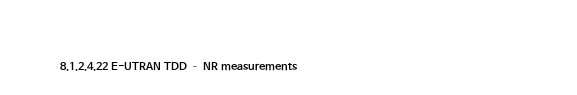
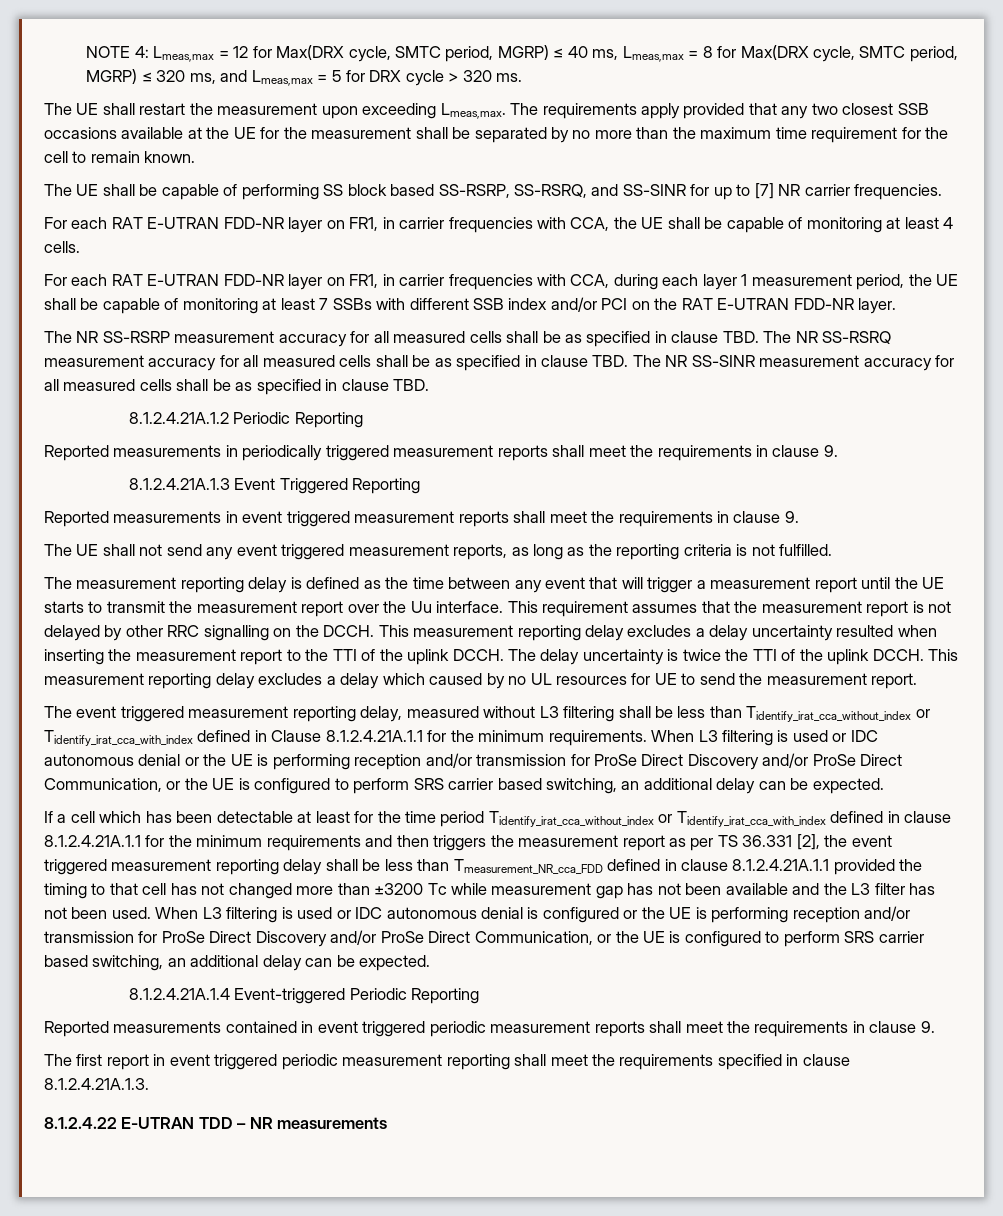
+ NOTE 4: Lmeas,max = 12 for Max(DRX cycle, SMTC period, MGRP) ≤ 40 ms, Lmeas,max = 8 for Max(DRX cycle, SMTC period, MGRP) ≤ 320 ms, and Lmeas,max = 5 for DRX cycle > 320 ms.
+ The UE shall restart the measurement upon exceeding Lmeas,max. The requirements apply provided that any two closest SSB occasions available at the UE for the measurement shall be separated by no more than the maximum time requirement for the cell to remain known.
+ The UE shall be capable of performing SS block based SS-RSRP, SS-RSRQ, and SS-SINR for up to [7] NR carrier frequencies.
+ For each RAT E-UTRAN FDD-NR layer on FR1, in carrier frequencies with CCA, the UE shall be capable of monitoring at least 4 cells.
+ For each RAT E-UTRAN FDD-NR layer on FR1, in carrier frequencies with CCA, during each layer 1 measurement period, the UE shall be capable of monitoring at least 7 SSBs with different SSB index and/or PCI on the RAT E-UTRAN FDD-NR layer.
+ The NR SS-RSRP measurement accuracy for all measured cells shall be as specified in clause TBD. The NR SS-RSRQ measurement accuracy for all measured cells shall be as specified in clause TBD. The NR SS-SINR measurement accuracy for all measured cells shall be as specified in clause TBD.
+ 8.1.2.4.21A.1.2 Periodic Reporting
+ Reported measurements in periodically triggered measurement reports shall meet the requirements in clause 9.
+ 8.1.2.4.21A.1.3 Event Triggered Reporting
+ Reported measurements in event triggered measurement reports shall meet the requirements in clause 9.
+ The UE shall not send any event triggered measurement reports, as long as the reporting criteria is not fulfilled.
+ The measurement reporting delay is defined as the time between any event that will trigger a measurement report until the UE starts to transmit the measurement report over the Uu interface. This requirement assumes that the measurement report is not delayed by other RRC signalling on the DCCH. This measurement reporting delay excludes a delay uncertainty resulted when inserting the measurement report to the TTI of the uplink DCCH. The delay uncertainty is twice the TTI of the uplink DCCH. This measurement reporting delay excludes a delay which caused by no UL resources for UE to send the measurement report.
+ The event triggered measurement reporting delay, measured without L3 filtering shall be less than Tidentify_irat_cca_without_index or Tidentify_irat_cca_with_index defined in Clause 8.1.2.4.21A.1.1 for the minimum requirements. When L3 filtering is used or IDC autonomous denial or the UE is performing reception and/or transmission for ProSe Direct Discovery and/or ProSe Direct Communication, or the UE is configured to perform SRS carrier based switching, an additional delay can be expected.
+ If a cell which has been detectable at least for the time period Tidentify_irat_cca_without_index or Tidentify_irat_cca_with_index defined in clause 8.1.2.4.21A.1.1 for the minimum requirements and then triggers the measurement report as per TS 36.331 [2], the event triggered measurement reporting delay shall be less than Tmeasurement_NR_cca_FDD defined in clause 8.1.2.4.21A.1.1 provided the timing to that cell has not changed more than ±3200 Tc while measurement gap has not been available and the L3 filter has not been used. When L3 filtering is used or IDC autonomous denial is configured or the UE is performing reception and/or transmission for ProSe Direct Discovery and/or ProSe Direct Communication, or the UE is configured to perform SRS carrier based switching, an additional delay can be expected.
+ 8.1.2.4.21A.1.4 Event-triggered Periodic Reporting
+ Reported measurements contained in event triggered periodic measurement reports shall meet the requirements in clause 9.
+ The first report in event triggered periodic measurement reporting shall meet the requirements specified in clause 8.1.2.4.21A.1.3.

